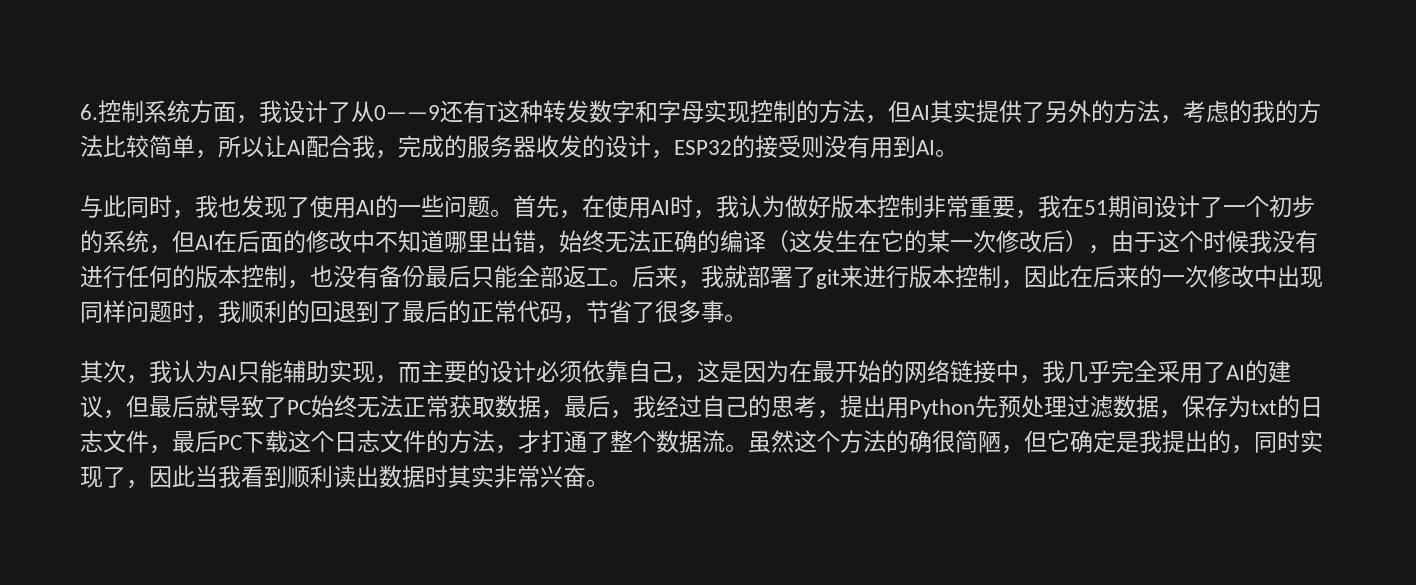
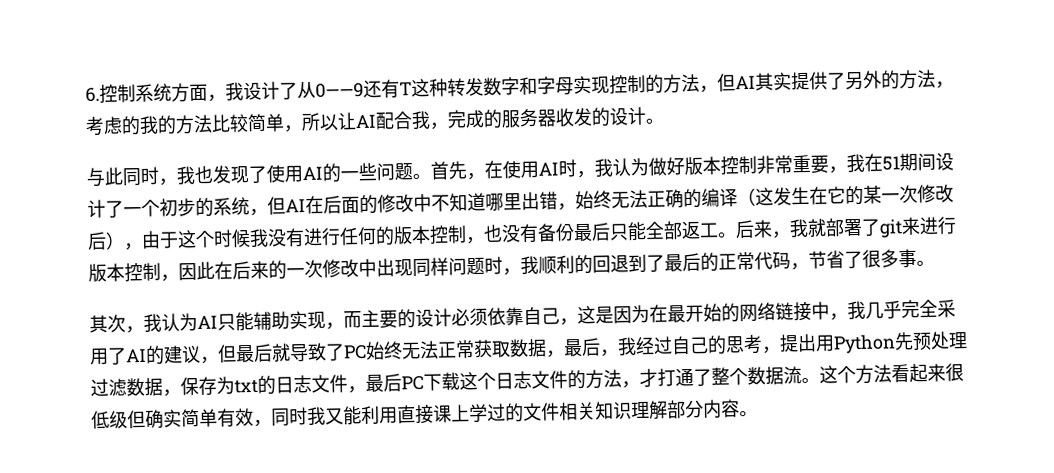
- 6.控制系统方面，我设计了从0——9还有T这种转发数字和字母实现控制的方法，但AI其实提供了另外的方法，考虑的我的方法比较简单，所以让AI配合我，完成的服务器收发的设计，ESP32的接受则没有用到AI。
+ 6.控制系统方面，我设计了从0——9还有T这种转发数字和字母实现控制的方法，但AI其实提供了另外的方法，考虑的我的方法比较简单，所以让AI配合我，完成的服务器收发的设计。
- 虽然这个方法的确很简陋，但它确定是我提出的，同时实现了，因此当我看到顺利读出数据时其实非常兴奋。
+ 这个方法看起来很低级但确实简单有效，同时我又能利用直接课上学过的文件相关知识理解部分内容。

